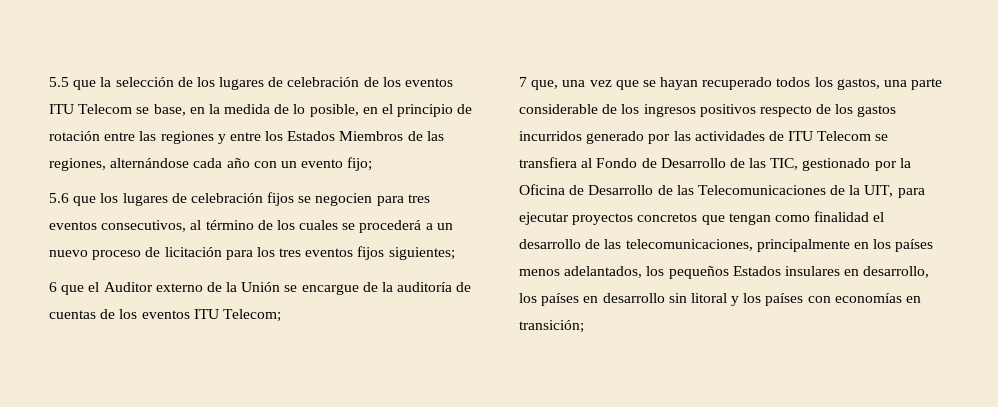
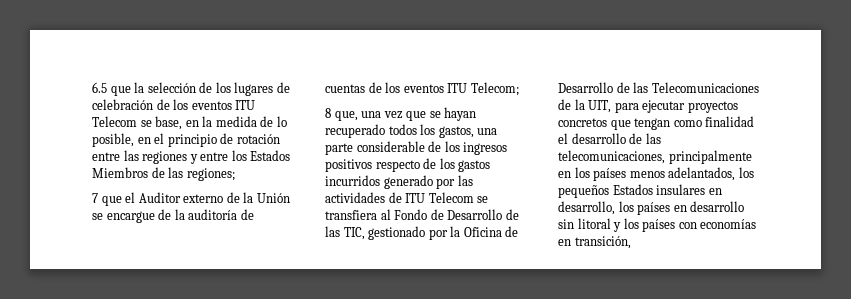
- 5.5 que la selección de los lugares de celebración de los eventos ITU Telecom se base, en la medida de lo posible, en el principio de rotación entre las regiones y entre los Estados Miembros de las regiones, alternándose cada año con un evento fijo;
- 5.6 que los lugares de celebración fijos se negocien para tres eventos consecutivos, al término de los cuales se procederá a un nuevo proceso de licitación para los tres eventos fijos siguientes;
- 6 que el Auditor externo de la Unión se encargue de la auditoría de cuentas de los eventos ITU Telecom;
+ 6.5 que la selección de los lugares de celebración de los eventos ITU Telecom se base, en la medida de lo posible, en el principio de rotación entre las regiones y entre los Estados Miembros de las regiones;
+ 7 que el Auditor externo de la Unión se encargue de la auditoría de cuentas de los eventos ITU Telecom;
- 7 que, una vez que se hayan recuperado todos los gastos, una parte considerable de los ingresos positivos respecto de los gastos incurridos generado por las actividades de ITU Telecom se transfiera al Fondo de Desarrollo de las TIC, gestionado por la Oficina de Desarrollo de las Telecomunicaciones de la UIT, para ejecutar proyectos concretos que tengan como finalidad el desarrollo de las telecomunicaciones, principalmente en los países menos adelantados, los pequeños Estados insulares en desarrollo, los países en desarrollo sin litoral y los países con economías en transición;
+ 8 que, una vez que se hayan recuperado todos los gastos, una parte considerable de los ingresos positivos respecto de los gastos incurridos generado por las actividades de ITU Telecom se transfiera al Fondo de Desarrollo de las TIC, gestionado por la Oficina de Desarrollo de las Telecomunicaciones de la UIT, para ejecutar proyectos concretos que tengan como finalidad el desarrollo de las telecomunicaciones, principalmente en los países menos adelantados, los pequeños Estados insulares en desarrollo, los países en desarrollo sin litoral y los países con economías en transición,

